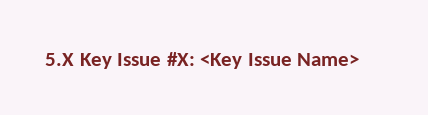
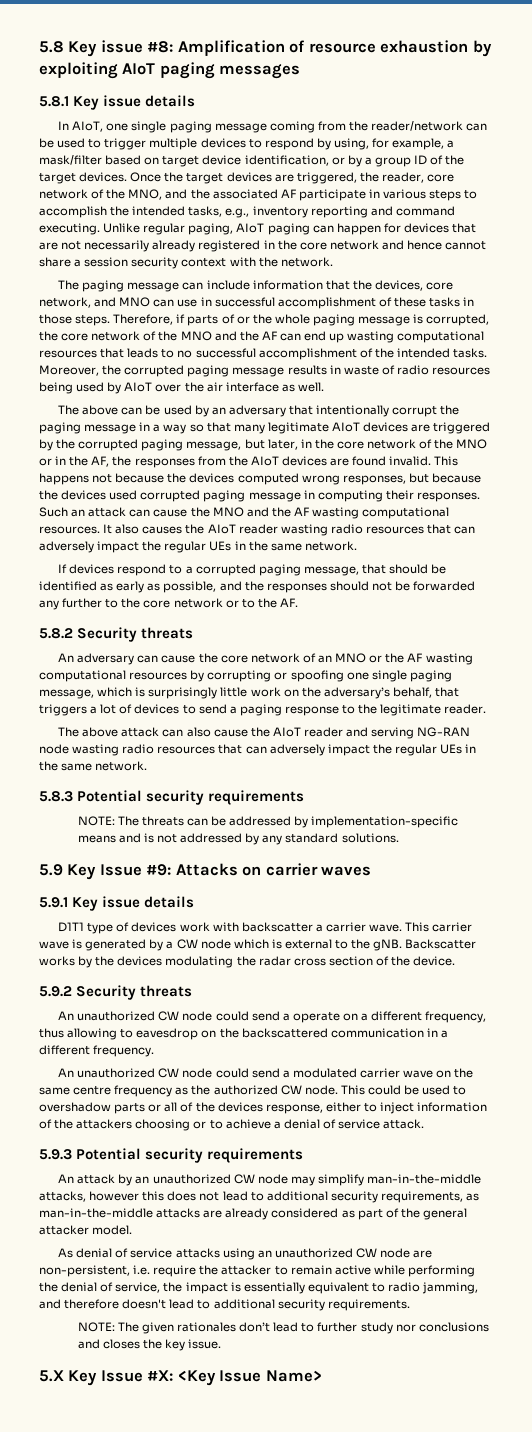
+ 5.8 Key issue #8: Amplification of resource exhaustion by exploiting AIoT paging messages
+ 5.8.1 Key issue details
+ In AIoT, one single paging message coming from the reader/network can be used to trigger multiple devices to respond by using, for example, a mask/filter based on target device identification, or by a group ID of the target devices. Once the target devices are triggered, the reader, core network of the MNO, and the associated AF participate in various steps to accomplish the intended tasks, e.g., inventory reporting and command executing. Unlike regular paging, AIoT paging can happen for devices that are not necessarily already registered in the core network and hence cannot share a session security context with the network.
+ The paging message can include information that the devices, core network, and MNO can use in successful accomplishment of these tasks in those steps. Therefore, if parts of or the whole paging message is corrupted, the core network of the MNO and the AF can end up wasting computational resources that leads to no successful accomplishment of the intended tasks. Moreover, the corrupted paging message results in waste of radio resources being used by AIoT over the air interface as well.
+ The above can be used by an adversary that intentionally corrupt the paging message in a way so that many legitimate AIoT devices are triggered by the corrupted paging message, but later, in the core network of the MNO or in the AF, the responses from the AIoT devices are found invalid. This happens not because the devices computed wrong responses, but because the devices used corrupted paging message in computing their responses. Such an attack can cause the MNO and the AF wasting computational resources. It also causes the AIoT reader wasting radio resources that can adversely impact the regular UEs in the same network.
+ If devices respond to a corrupted paging message, that should be identified as early as possible, and the responses should not be forwarded any further to the core network or to the AF.
+ 5.8.2 Security threats
+ An adversary can cause the core network of an MNO or the AF wasting computational resources by corrupting or spoofing one single paging message, which is surprisingly little work on the adversary’s behalf, that triggers a lot of devices to send a paging response to the legitimate reader.
+ The above attack can also cause the AIoT reader and serving NG-RAN node wasting radio resources that can adversely impact the regular UEs in the same network.
+ 5.8.3 Potential security requirements
+ NOTE: The threats can be addressed by implementation-specific means and is not addressed by any standard solutions.
+ 5.9 Key Issue #9: Attacks on carrier waves
+ 5.9.1 Key issue details
+ D1T1 type of devices work with backscatter a carrier wave. This carrier wave is generated by a CW node which is external to the gNB. Backscatter works by the devices modulating the radar cross section of the device.
+ 5.9.2 Security threats
+ An unauthorized CW node could send a operate on a different frequency, thus allowing to eavesdrop on the backscattered communication in a different frequency.
+ An unauthorized CW node could send a modulated carrier wave on the same centre frequency as the authorized CW node. This could be used to overshadow parts or all of the devices response, either to inject information of the attackers choosing or to achieve a denial of service attack.
+ 5.9.3 Potential security requirements
+ An attack by an unauthorized CW node may simplify man-in-the-middle attacks, however this does not lead to additional security requirements, as man-in-the-middle attacks are already considered as part of the general attacker model.
+ As denial of service attacks using an unauthorized CW node are non-persistent, i.e. require the attacker to remain active while performing the denial of service, the impact is essentially equivalent to radio jamming, and therefore doesn't lead to additional security requirements.
+ NOTE: The given rationales don’t lead to further study nor conclusions and closes the key issue.

